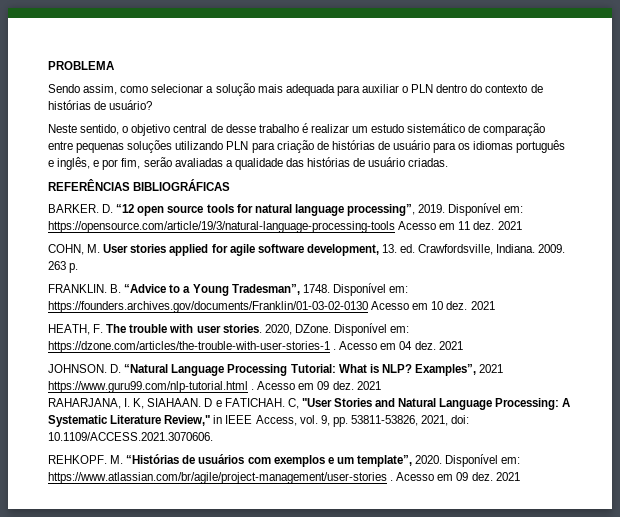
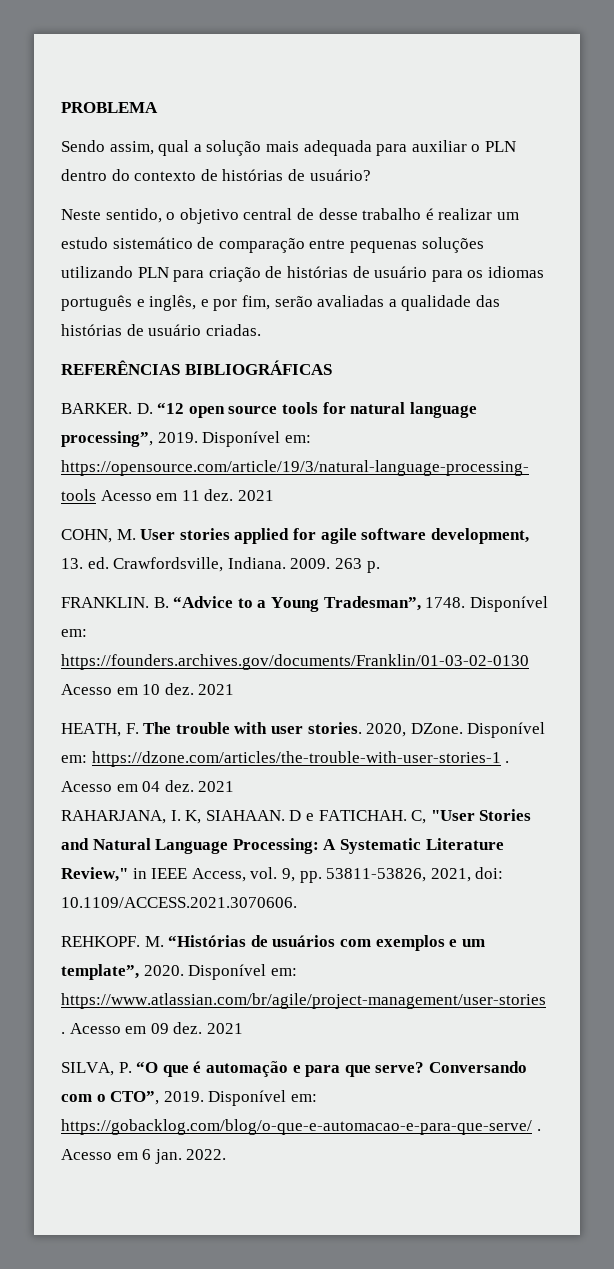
- Sendo assim, como selecionar a solução mais adequada para auxiliar o PLN dentro do contexto de histórias de usuário?
+ Sendo assim, qual a solução mais adequada para auxiliar o PLN dentro do contexto de histórias de usuário?
- JOHNSON. D. “Natural Language Processing Tutorial: What is NLP? Examples”, 2021 https://www.guru99.com/nlp-tutorial.html . Acesso em 09 dez. 2021
+ SILVA, P. “O que é automação e para que serve? Conversando com o CTO”, 2019. Disponível em: https://gobacklog.com/blog/o-que-e-automacao-e-para-que-serve/ . Acesso em 6 jan. 2022.

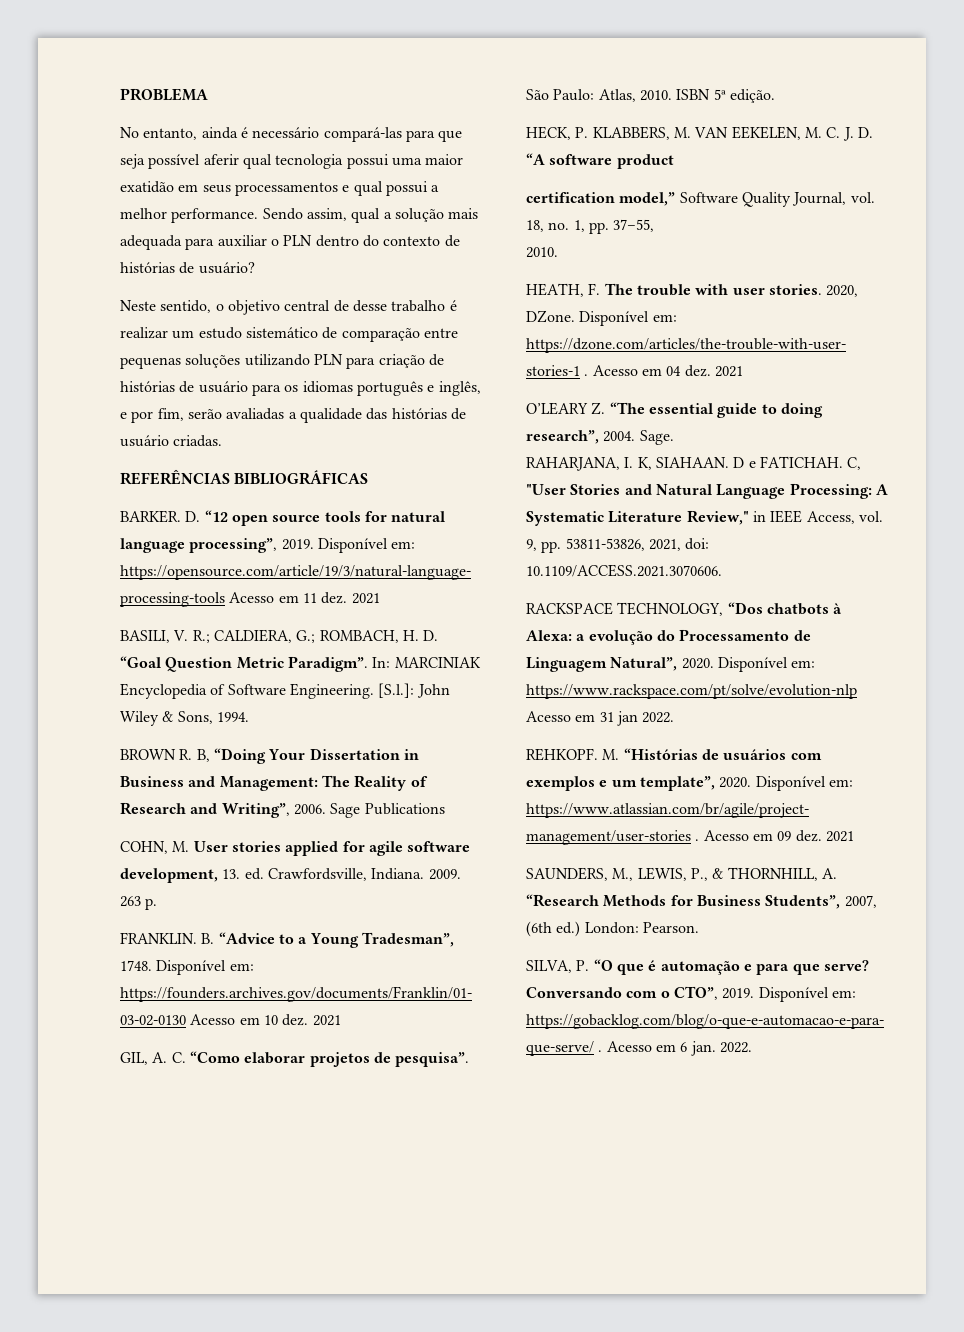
+ No entanto, ainda é necessário compará-las para que seja possível aferir qual tecnologia possui uma maior exatidão em seus processamentos e qual possui a melhor performance.
+ BASILI, V. R.; CALDIERA, G.; ROMBACH, H. D. “Goal Question Metric Paradigm”. In: MARCINIAK Encyclopedia of Software Engineering. [S.l.]: John Wiley & Sons, 1994.
+ BROWN R. B, “Doing Your Dissertation in Business and Management: The Reality of Research and Writing”, 2006. Sage Publications
+ GIL, A. C. “Como elaborar projetos de pesquisa”. São Paulo: Atlas, 2010. ISBN 5ª edição.
+ HECK, P. KLABBERS, M. VAN EEKELEN, M. C. J. D. “A software product
+ certification model,” Software Quality Journal, vol. 18, no. 1, pp. 37–55,
+ 2010.
+ O’LEARY Z. “The essential guide to doing research”, 2004. Sage.
+ RACKSPACE TECHNOLOGY, “Dos chatbots à Alexa: a evolução do Processamento de Linguagem Natural”, 2020. Disponível em: https://www.rackspace.com/pt/solve/evolution-nlp Acesso em 31 jan 2022.
+ SAUNDERS, M., LEWIS, P., & THORNHILL, A. “Research Methods for Business Students”, 2007, (6th ed.) London: Pearson.

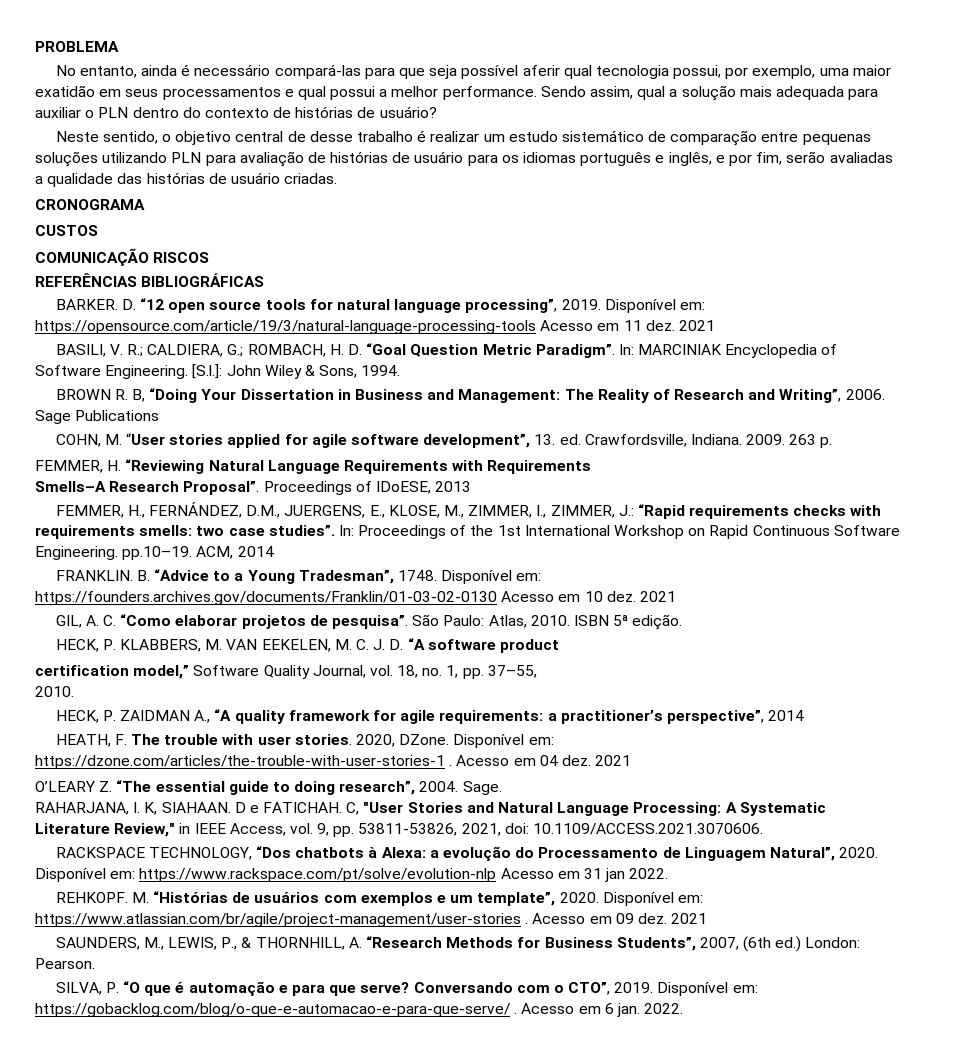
- No entanto, ainda é necessário compará-las para que seja possível aferir qual tecnologia possui uma maior exatidão em seus processamentos e qual possui a melhor performance.
+ No entanto, ainda é necessário compará-las para que seja possível aferir qual tecnologia possui, por exemplo, uma maior exatidão em seus processamentos e qual possui a melhor performance.
- Neste sentido, o objetivo central de desse trabalho é realizar um estudo sistemático de comparação entre pequenas soluções utilizando PLN para criação de histórias de usuário para os idiomas português e inglês, e por fim, serão avaliadas a qualidade das histórias de usuário criadas.
+ Neste sentido, o objetivo central de desse trabalho é realizar um estudo sistemático de comparação entre pequenas soluções utilizando PLN para avaliação de histórias de usuário para os idiomas português e inglês, e por fim, serão avaliadas a qualidade das histórias de usuário criadas.
+ CRONOGRAMA
+ CUSTOS
+ COMUNICAÇÃO RISCOS
- COHN, M. User stories applied for agile software development, 13. ed. Crawfordsville, Indiana.
+ COHN, M. “User stories applied for agile software development”, 13. ed. Crawfordsville, Indiana.
+ FEMMER, H. “Reviewing Natural Language Requirements with Requirements
+ Smells–A Research Proposal”. Proceedings of IDoESE, 2013
+ FEMMER, H., FERNÁNDEZ, D.M., JUERGENS, E., KLOSE, M., ZIMMER, I., ZIMMER, J.: “Rapid requirements checks with requirements smells: two case studies”. In: Proceedings of the 1st International Workshop on Rapid Continuous Software Engineering. pp.10–19. ACM, 2014
+ HECK, P. ZAIDMAN A., “A quality framework for agile requirements: a practitioner’s perspective”, 2014

